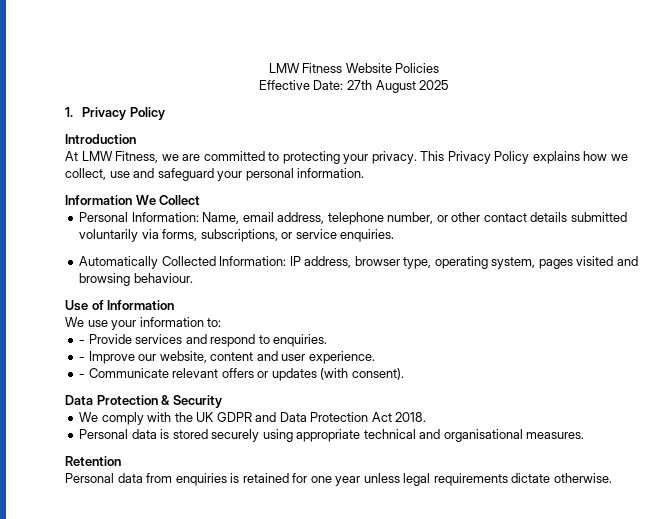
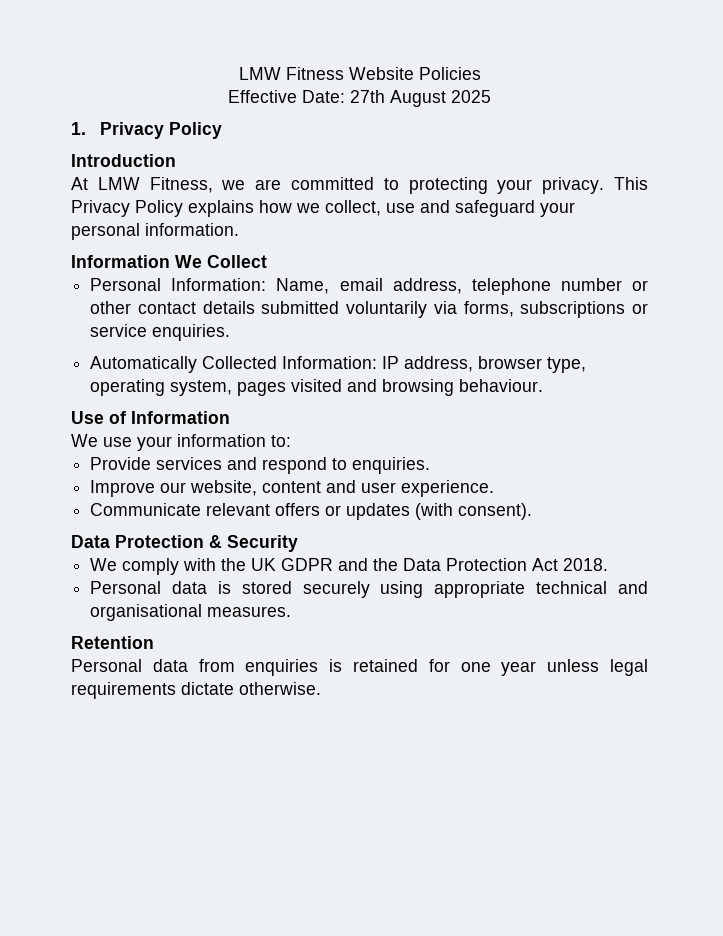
- Personal Information: Name, email address, telephone number, or other contact details submitted voluntarily via forms, subscriptions, or service enquiries.
+ Personal Information: Name, email address, telephone number or other contact details submitted voluntarily via forms, subscriptions or service enquiries.
- - Provide services and respond to enquiries.
+ Provide services and respond to enquiries.
- - Improve our website, content and user experience.
+ Improve our website, content and user experience.
- - Communicate relevant offers or updates (with consent).
+ Communicate relevant offers or updates (with consent).
- We comply with the UK GDPR and Data Protection Act 2018.
+ We comply with the UK GDPR and the Data Protection Act 2018.

